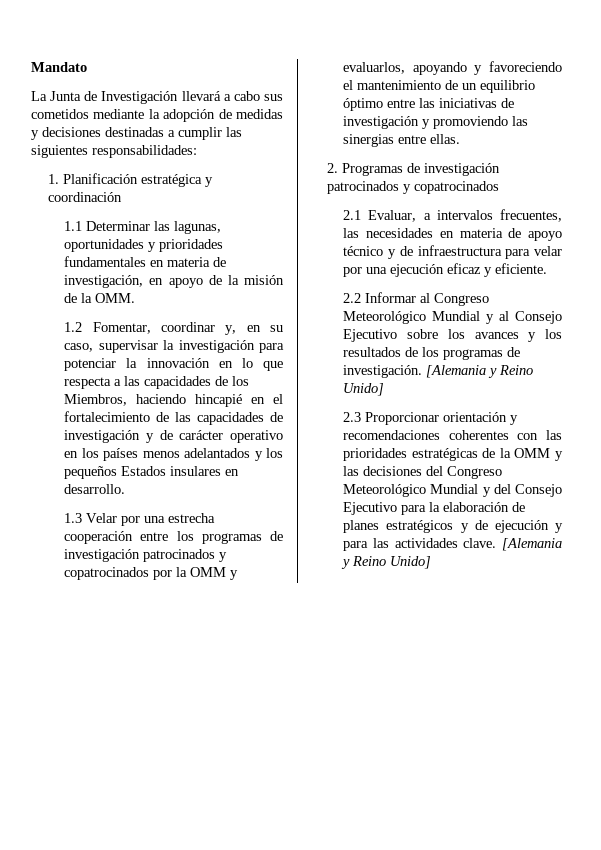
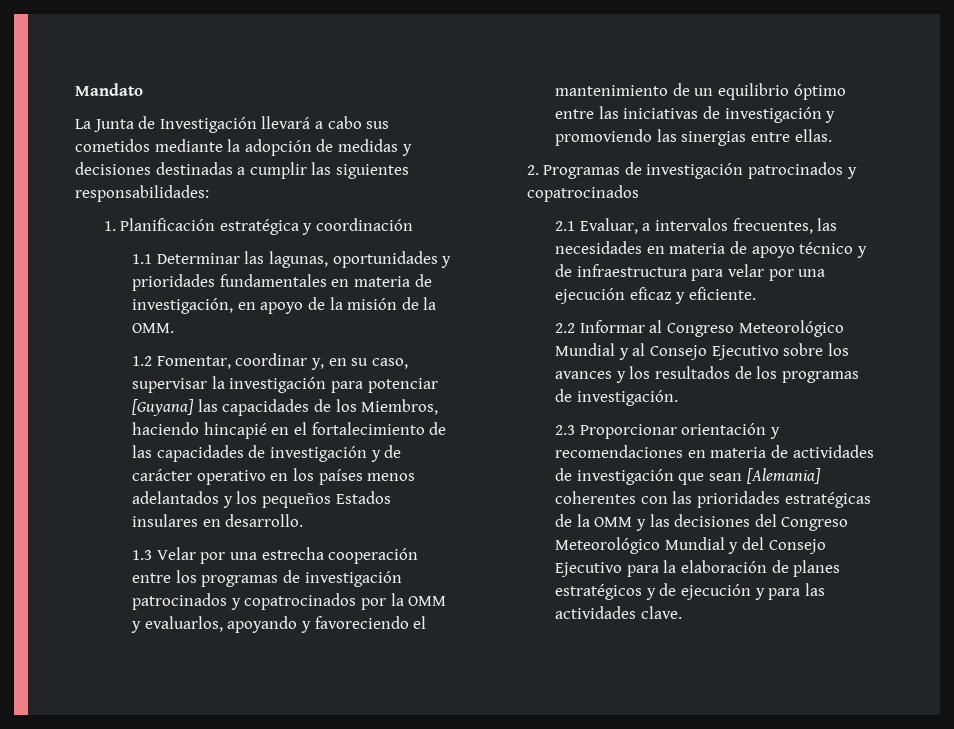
- 1.2 Fomentar, coordinar y, en su caso, supervisar la investigación para potenciar la innovación en lo que respecta a las capacidades de los Miembros, haciendo hincapié en el fortalecimiento de las capacidades de investigación y de carácter operativo en los países menos adelantados y los pequeños Estados insulares en desarrollo.
+ 1.2 Fomentar, coordinar y, en su caso, supervisar la investigación para potenciar [Guyana] las capacidades de los Miembros, haciendo hincapié en el fortalecimiento de las capacidades de investigación y de carácter operativo en los países menos adelantados y los pequeños Estados insulares en desarrollo.
- 2.2 Informar al Congreso Meteorológico Mundial y al Consejo Ejecutivo sobre los avances y los resultados de los programas de investigación. [Alemania y Reino Unido]
+ 2.2 Informar al Congreso Meteorológico Mundial y al Consejo Ejecutivo sobre los avances y los resultados de los programas de investigación.
- 2.3 Proporcionar orientación y recomendaciones coherentes con las prioridades estratégicas de la OMM y las decisiones del Congreso Meteorológico Mundial y del Consejo Ejecutivo para la elaboración de planes estratégicos y de ejecución y para las actividades clave. [Alemania y Reino Unido]
+ 2.3 Proporcionar orientación y recomendaciones en materia de actividades de investigación que sean [Alemania] coherentes con las prioridades estratégicas de la OMM y las decisiones del Congreso Meteorológico Mundial y del Consejo Ejecutivo para la elaboración de planes estratégicos y de ejecución y para las actividades clave.

